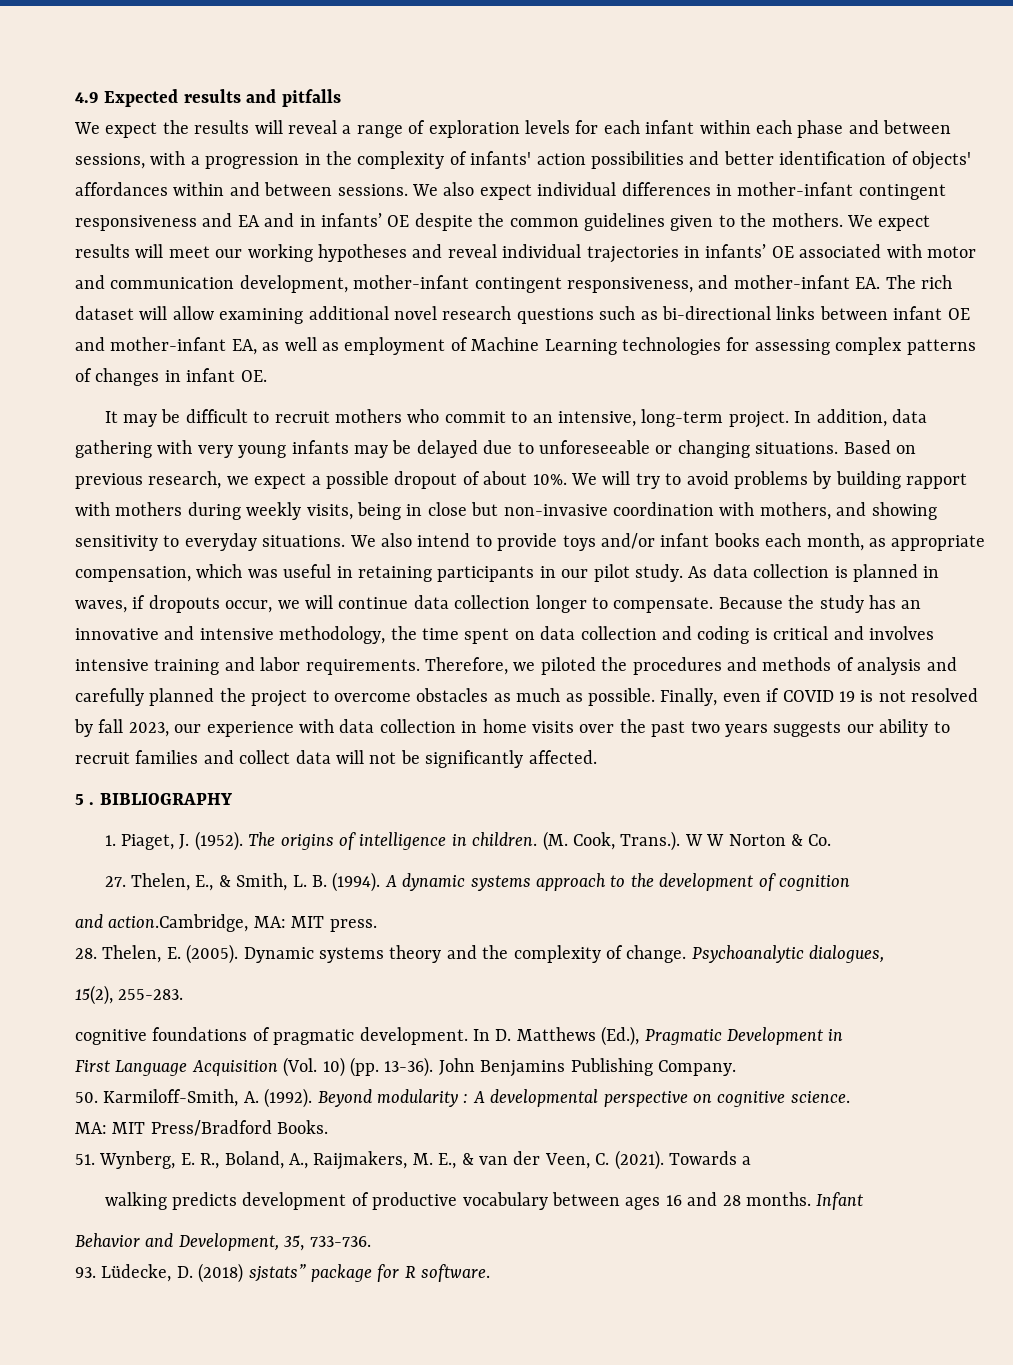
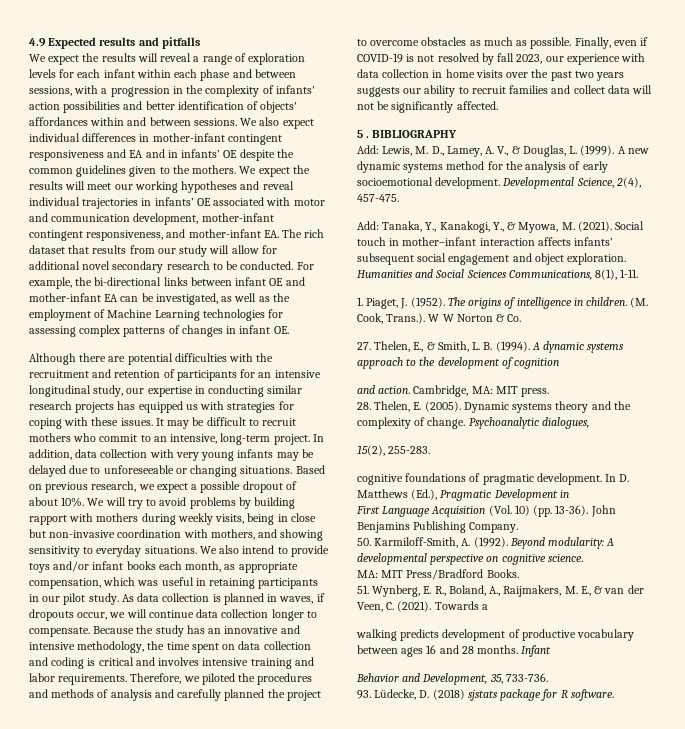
- We expect results will meet our working hypotheses and reveal individual trajectories in infants’ OE associated with motor and communication development, mother-infant contingent responsiveness, and mother-infant EA. The rich dataset will allow examining additional novel research questions such as bi-directional links between infant OE and mother-infant EA, as well as employment of Machine Learning technologies for assessing complex patterns of changes in infant OE.
+ We expect the results will meet our working hypotheses and reveal individual trajectories in infants’ OE associated with motor and communication development, mother-infant contingent responsiveness, and mother-infant EA. The rich dataset that results from our study will allow for additional novel secondary research to be conducted. For example, the bi-directional links between infant OE and mother-infant EA can be investigated, as well as the employment of Machine Learning technologies for assessing complex patterns of changes in infant OE.
+ Although there are potential difficulties with the recruitment and retention of participants for an intensive longitudinal study, our expertise in conducting similar research projects has equipped us with strategies for coping with these issues.
- In addition, data gathering with very young infants may be delayed due to unforeseeable or changing situations.
+ In addition, data collection with very young infants may be delayed due to unforeseeable or changing situations.
- Finally, even if COVID 19 is not resolved by fall 2023, our experience with data collection in home visits over the past two years suggests our ability to recruit families and collect data will not be significantly affected.
+ Finally, even if COVID-19 is not resolved by fall 2023, our experience with data collection in home visits over the past two years suggests our ability to recruit families and collect data will not be significantly affected.
+ Add: Lewis, M. D., Lamey, A. V., & Douglas, L. (1999). A new dynamic systems method for the analysis of early socioemotional development. Developmental Science, 2(4), 457-475.
+ Add: Tanaka, Y., Kanakogi, Y., & Myowa, M. (2021). Social touch in mother–infant interaction affects infants’ subsequent social engagement and object exploration. Humanities and Social Sciences Communications, 8(1), 1-11.
- and action.Cambridge, MA: MIT press.
+ and action. Cambridge, MA: MIT press.
- Beyond modularity : A developmental perspective on cognitive science.
+ Beyond modularity: A developmental perspective on cognitive science.
- 93. Lüdecke, D. (2018) sjstats” package for R software.
+ 93. Lüdecke, D. (2018) sjstats package for R software.

